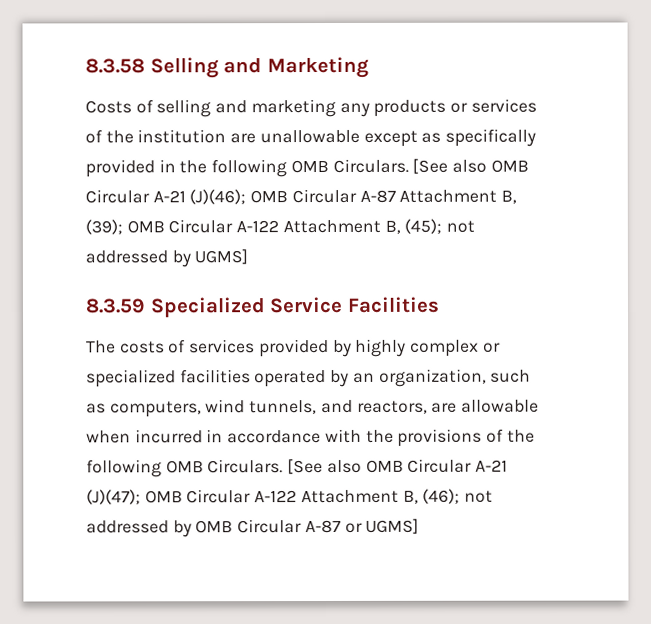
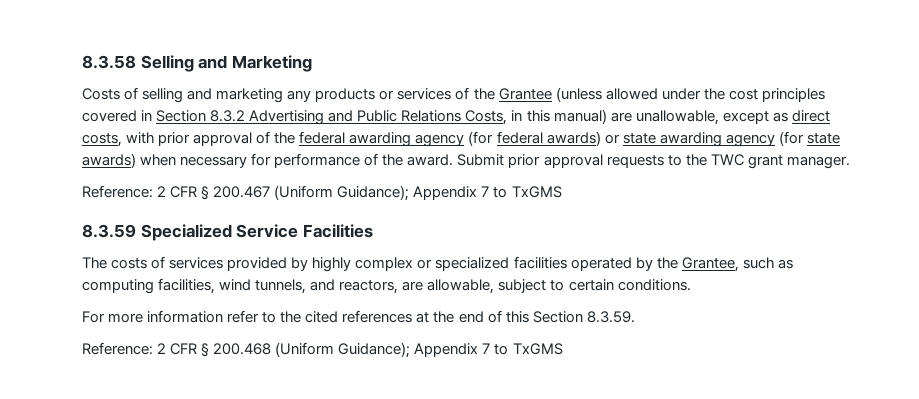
- Costs of selling and marketing any products or services of the institution are unallowable except as specifically provided in the following OMB Circulars. [See also OMB Circular A-21 (J)(46); OMB Circular A-87 Attachment B, (39); OMB Circular A-122 Attachment B, (45); not addressed by UGMS]
+ Costs of selling and marketing any products or services of the Grantee (unless allowed under the cost principles covered in Section 8.3.2 Advertising and Public Relations Costs, in this manual) are unallowable, except as direct costs, with prior approval of the federal awarding agency (for federal awards) or state awarding agency (for state awards) when necessary for performance of the award. Submit prior approval requests to the TWC grant manager.
+ Reference: 2 CFR § 200.467 (Uniform Guidance); Appendix 7 to TxGMS
- The costs of services provided by highly complex or specialized facilities operated by an organization, such as computers, wind tunnels, and reactors, are allowable when incurred in accordance with the provisions of the following OMB Circulars. [See also OMB Circular A-21 (J)(47); OMB Circular A-122 Attachment B, (46); not addressed by OMB Circular A-87 or UGMS]
+ The costs of services provided by highly complex or specialized facilities operated by the Grantee, such as computing facilities, wind tunnels, and reactors, are allowable, subject to certain conditions.
+ For more information refer to the cited references at the end of this Section 8.3.59.
+ Reference: 2 CFR § 200.468 (Uniform Guidance); Appendix 7 to TxGMS

